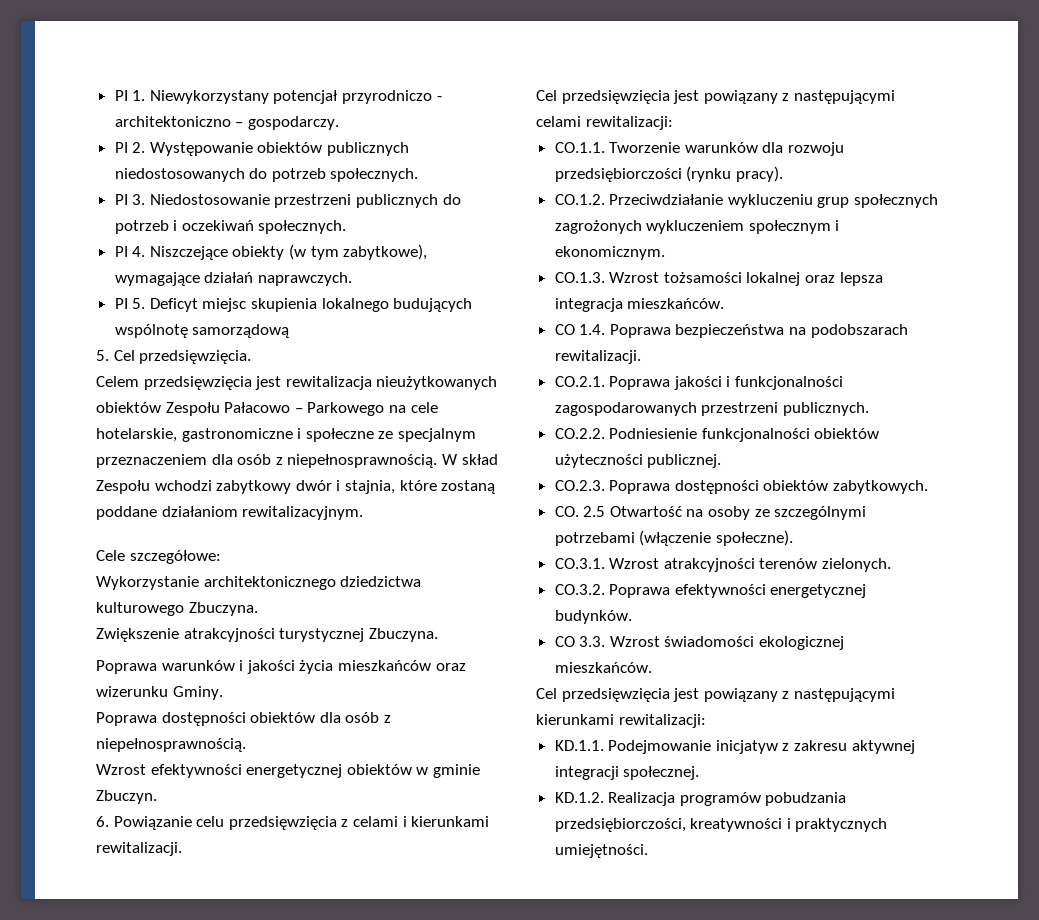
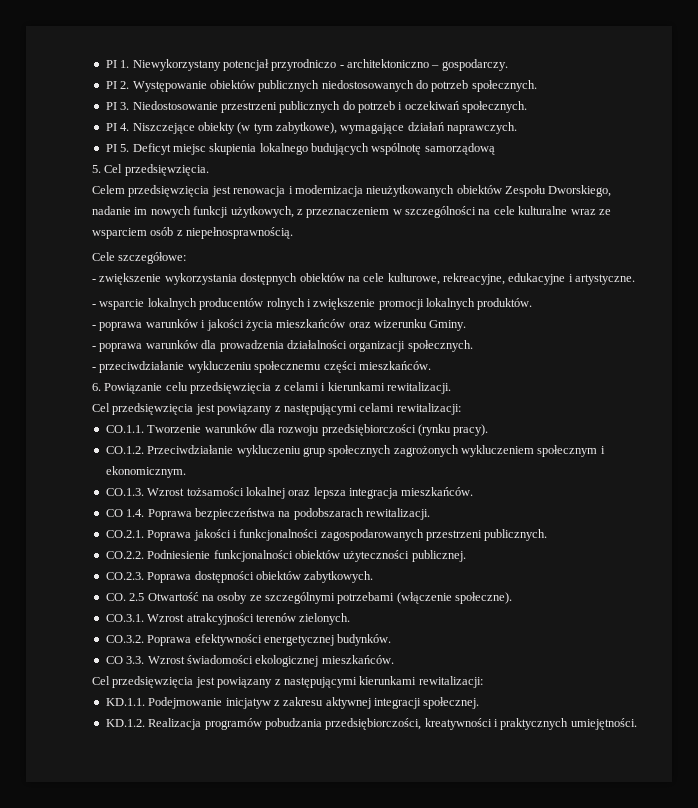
- Celem przedsięwzięcia jest rewitalizacja nieużytkowanych obiektów Zespołu Pałacowo – Parkowego na cele hotelarskie, gastronomiczne i społeczne ze specjalnym przeznaczeniem dla osób z niepełnosprawnością. W skład Zespołu wchodzi zabytkowy dwór i stajnia, które zostaną poddane działaniom rewitalizacyjnym.
+ Celem przedsięwzięcia jest renowacja i modernizacja nieużytkowanych obiektów Zespołu Dworskiego, nadanie im nowych funkcji użytkowych, z przeznaczeniem w szczególności na cele kulturalne wraz ze wsparciem osób z niepełnosprawnością.
  Cele szczegółowe:
- Wykorzystanie architektonicznego dziedzictwa kulturowego Zbuczyna.
- Zwiększenie atrakcyjności turystycznej Zbuczyna.
- Poprawa warunków i jakości życia mieszkańców oraz wizerunku Gminy.
+ - zwiększenie wykorzystania dostępnych obiektów na cele kulturowe, rekreacyjne, edukacyjne i artystyczne.
+ - wsparcie lokalnych producentów rolnych i zwiększenie promocji lokalnych produktów.
+ - poprawa warunków i jakości życia mieszkańców oraz wizerunku Gminy.
- Poprawa dostępności obiektów dla osób z niepełnosprawnością.
- Wzrost efektywności energetycznej obiektów w gminie Zbuczyn.
+ - poprawa warunków dla prowadzenia działalności organizacji społecznych.
+ - przeciwdziałanie wykluczeniu społecznemu części mieszkańców.

